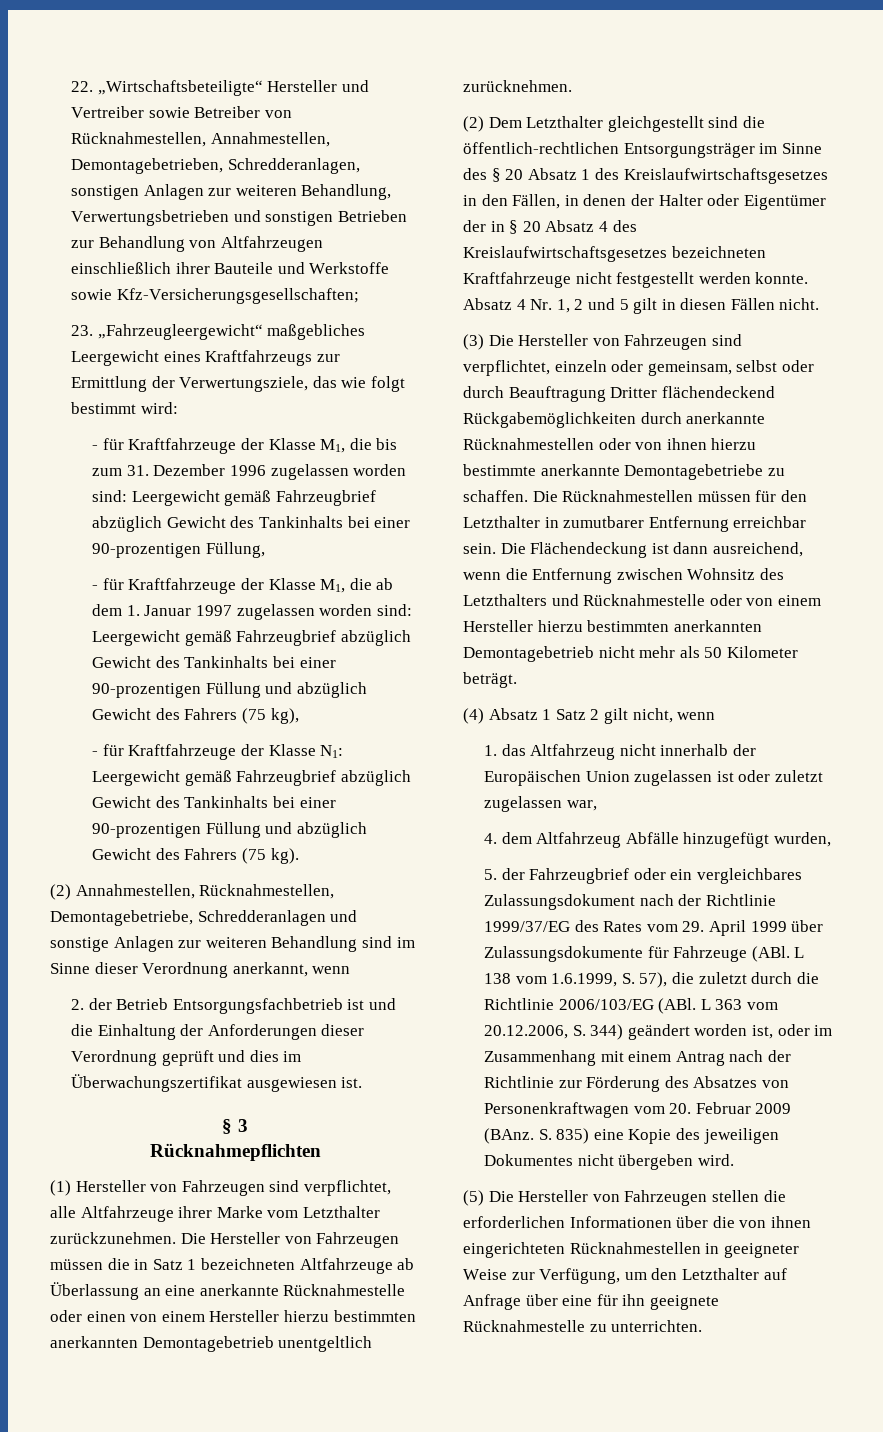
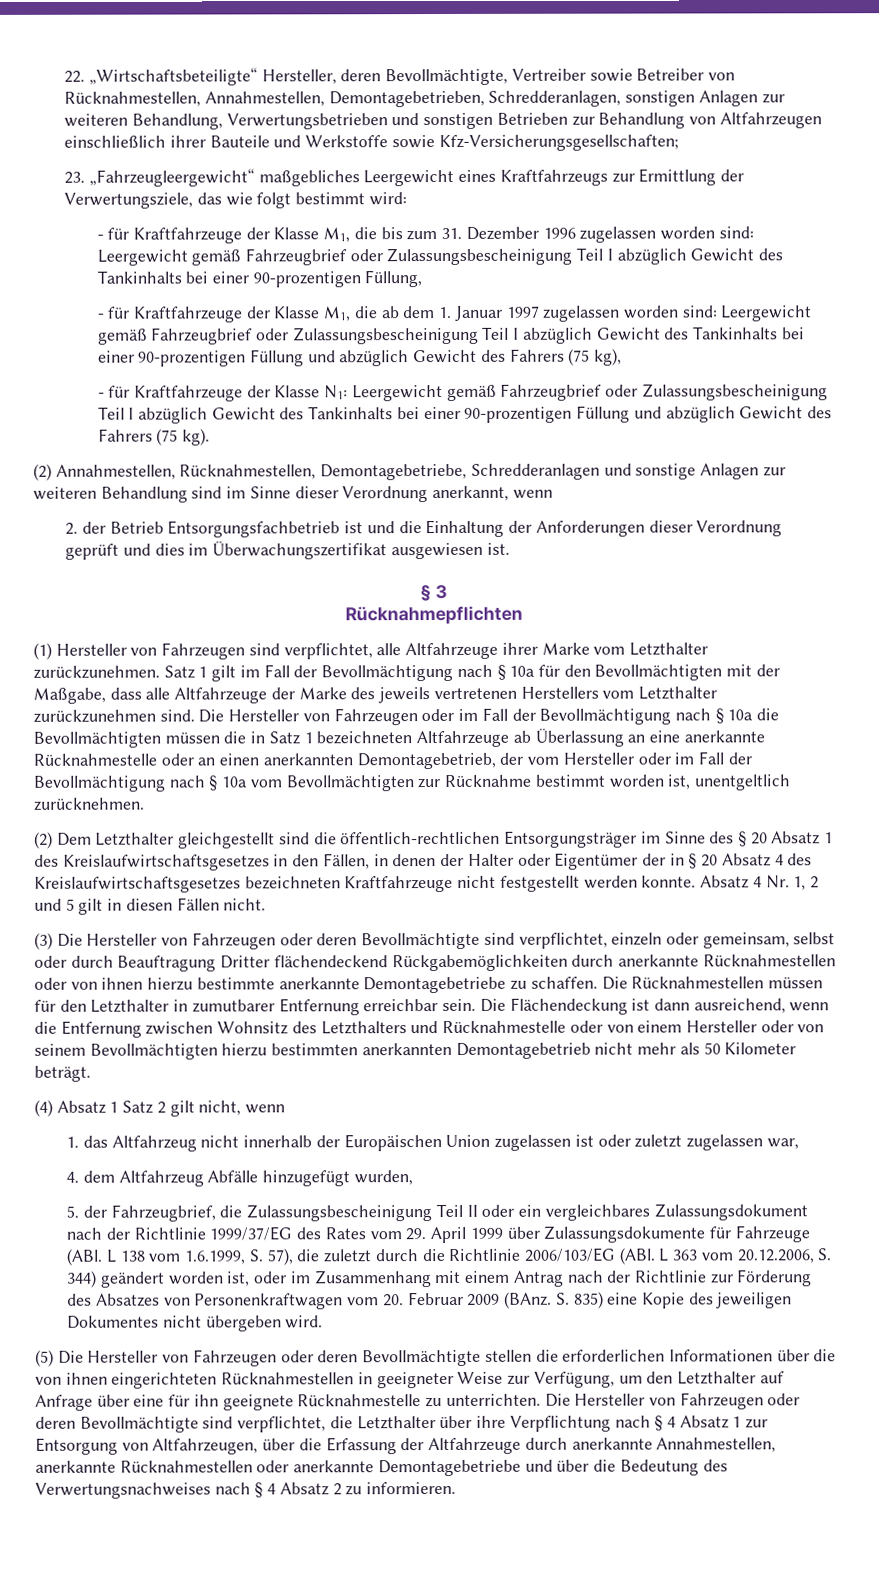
- 22. „Wirtschaftsbeteiligte“ Hersteller und Vertreiber sowie Betreiber von Rücknahmestellen, Annahmestellen, Demontagebetrieben, Schredderanlagen, sonstigen Anlagen zur weiteren Behandlung, Verwertungsbetrieben und sonstigen Betrieben zur Behandlung von Altfahrzeugen einschließlich ihrer Bauteile und Werkstoffe sowie Kfz-Versicherungsgesellschaften;
+ 22. „Wirtschaftsbeteiligte“ Hersteller, deren Bevollmächtigte, Vertreiber sowie Betreiber von Rücknahmestellen, Annahmestellen, Demontagebetrieben, Schredderanlagen, sonstigen Anlagen zur weiteren Behandlung, Verwertungsbetrieben und sonstigen Betrieben zur Behandlung von Altfahrzeugen einschließlich ihrer Bauteile und Werkstoffe sowie Kfz-Versicherungsgesellschaften;
- - für Kraftfahrzeuge der Klasse M1, die bis zum 31. Dezember 1996 zugelassen worden sind: Leergewicht gemäß Fahrzeugbrief abzüglich Gewicht des Tankinhalts bei einer 90-prozentigen Füllung,
+ - für Kraftfahrzeuge der Klasse M1, die bis zum 31. Dezember 1996 zugelassen worden sind: Leergewicht gemäß Fahrzeugbrief oder Zulassungsbescheinigung Teil I abzüglich Gewicht des Tankinhalts bei einer 90-prozentigen Füllung,
- - für Kraftfahrzeuge der Klasse M1, die ab dem 1. Januar 1997 zugelassen worden sind: Leergewicht gemäß Fahrzeugbrief abzüglich Gewicht des Tankinhalts bei einer 90-prozentigen Füllung und abzüglich Gewicht des Fahrers (75 kg),
+ - für Kraftfahrzeuge der Klasse M1, die ab dem 1. Januar 1997 zugelassen worden sind: Leergewicht gemäß Fahrzeugbrief oder Zulassungsbescheinigung Teil I abzüglich Gewicht des Tankinhalts bei einer 90-prozentigen Füllung und abzüglich Gewicht des Fahrers (75 kg),
- - für Kraftfahrzeuge der Klasse N1: Leergewicht gemäß Fahrzeugbrief abzüglich Gewicht des Tankinhalts bei einer 90-prozentigen Füllung und abzüglich Gewicht des Fahrers (75 kg).
+ - für Kraftfahrzeuge der Klasse N1: Leergewicht gemäß Fahrzeugbrief oder Zulassungsbescheinigung Teil I abzüglich Gewicht des Tankinhalts bei einer 90-prozentigen Füllung und abzüglich Gewicht des Fahrers (75 kg).
- Die Hersteller von Fahrzeugen müssen die in Satz 1 bezeichneten Altfahrzeuge ab Überlassung an eine anerkannte Rücknahmestelle oder einen von einem Hersteller hierzu bestimmten anerkannten Demontagebetrieb unentgeltlich zurücknehmen.
+ Satz 1 gilt im Fall der Bevollmächtigung nach § 10a für den Bevollmächtigten mit der Maßgabe, dass alle Altfahrzeuge der Marke des jeweils vertretenen Herstellers vom Letzthalter zurückzunehmen sind. Die Hersteller von Fahrzeugen oder im Fall der Bevollmächtigung nach § 10a die Bevollmächtigten müssen die in Satz 1 bezeichneten Altfahrzeuge ab Überlassung an eine anerkannte Rücknahmestelle oder an einen anerkannten Demontagebetrieb, der vom Hersteller oder im Fall der Bevollmächtigung nach § 10a vom Bevollmächtigten zur Rücknahme bestimmt worden ist, unentgeltlich zurücknehmen.
- (3) Die Hersteller von Fahrzeugen sind verpflichtet, einzeln oder gemeinsam, selbst oder durch Beauftragung Dritter flächendeckend Rückgabemöglichkeiten durch anerkannte Rücknahmestellen oder von ihnen hierzu bestimmte anerkannte Demontagebetriebe zu schaffen.
+ (3) Die Hersteller von Fahrzeugen oder deren Bevollmächtigte sind verpflichtet, einzeln oder gemeinsam, selbst oder durch Beauftragung Dritter flächendeckend Rückgabemöglichkeiten durch anerkannte Rücknahmestellen oder von ihnen hierzu bestimmte anerkannte Demontagebetriebe zu schaffen.
- Die Flächendeckung ist dann ausreichend, wenn die Entfernung zwischen Wohnsitz des Letzthalters und Rücknahmestelle oder von einem Hersteller hierzu bestimmten anerkannten Demontagebetrieb nicht mehr als 50 Kilometer beträgt.
+ Die Flächendeckung ist dann ausreichend, wenn die Entfernung zwischen Wohnsitz des Letzthalters und Rücknahmestelle oder von einem Hersteller oder von seinem Bevollmächtigten hierzu bestimmten anerkannten Demontagebetrieb nicht mehr als 50 Kilometer beträgt.
- 5. der Fahrzeugbrief oder ein vergleichbares Zulassungsdokument nach der Richtlinie 1999/37/EG des Rates vom 29. April 1999 über Zulassungsdokumente für Fahrzeuge (ABl. L 138 vom 1.6.1999, S. 57), die zuletzt durch die Richtlinie 2006/103/EG (ABl. L 363 vom 20.12.2006, S. 344) geändert worden ist, oder im Zusammenhang mit einem Antrag nach der Richtlinie zur Förderung des Absatzes von Personenkraftwagen vom 20. Februar 2009 (BAnz.
+ 5. der Fahrzeugbrief, die Zulassungsbescheinigung Teil II oder ein vergleichbares Zulassungsdokument nach der Richtlinie 1999/37/EG des Rates vom 29. April 1999 über Zulassungsdokumente für Fahrzeuge (ABl. L 138 vom 1.6.1999, S. 57), die zuletzt durch die Richtlinie 2006/103/EG (ABl. L 363 vom 20.12.2006, S. 344) geändert worden ist, oder im Zusammenhang mit einem Antrag nach der Richtlinie zur Förderung des Absatzes von Personenkraftwagen vom 20. Februar 2009 (BAnz.
- (5) Die Hersteller von Fahrzeugen stellen die erforderlichen Informationen über die von ihnen eingerichteten Rücknahmestellen in geeigneter Weise zur Verfügung, um den Letzthalter auf Anfrage über eine für ihn geeignete Rücknahmestelle zu unterrichten.
+ (5) Die Hersteller von Fahrzeugen oder deren Bevollmächtigte stellen die erforderlichen Informationen über die von ihnen eingerichteten Rücknahmestellen in geeigneter Weise zur Verfügung, um den Letzthalter auf Anfrage über eine für ihn geeignete Rücknahmestelle zu unterrichten.
+ Die Hersteller von Fahrzeugen oder deren Bevollmächtigte sind verpflichtet, die Letzthalter über ihre Verpflichtung nach § 4 Absatz 1 zur Entsorgung von Altfahrzeugen, über die Erfassung der Altfahrzeuge durch anerkannte Annahmestellen, anerkannte Rücknahmestellen oder anerkannte Demontagebetriebe und über die Bedeutung des Verwertungsnachweises nach § 4 Absatz 2 zu informieren.

